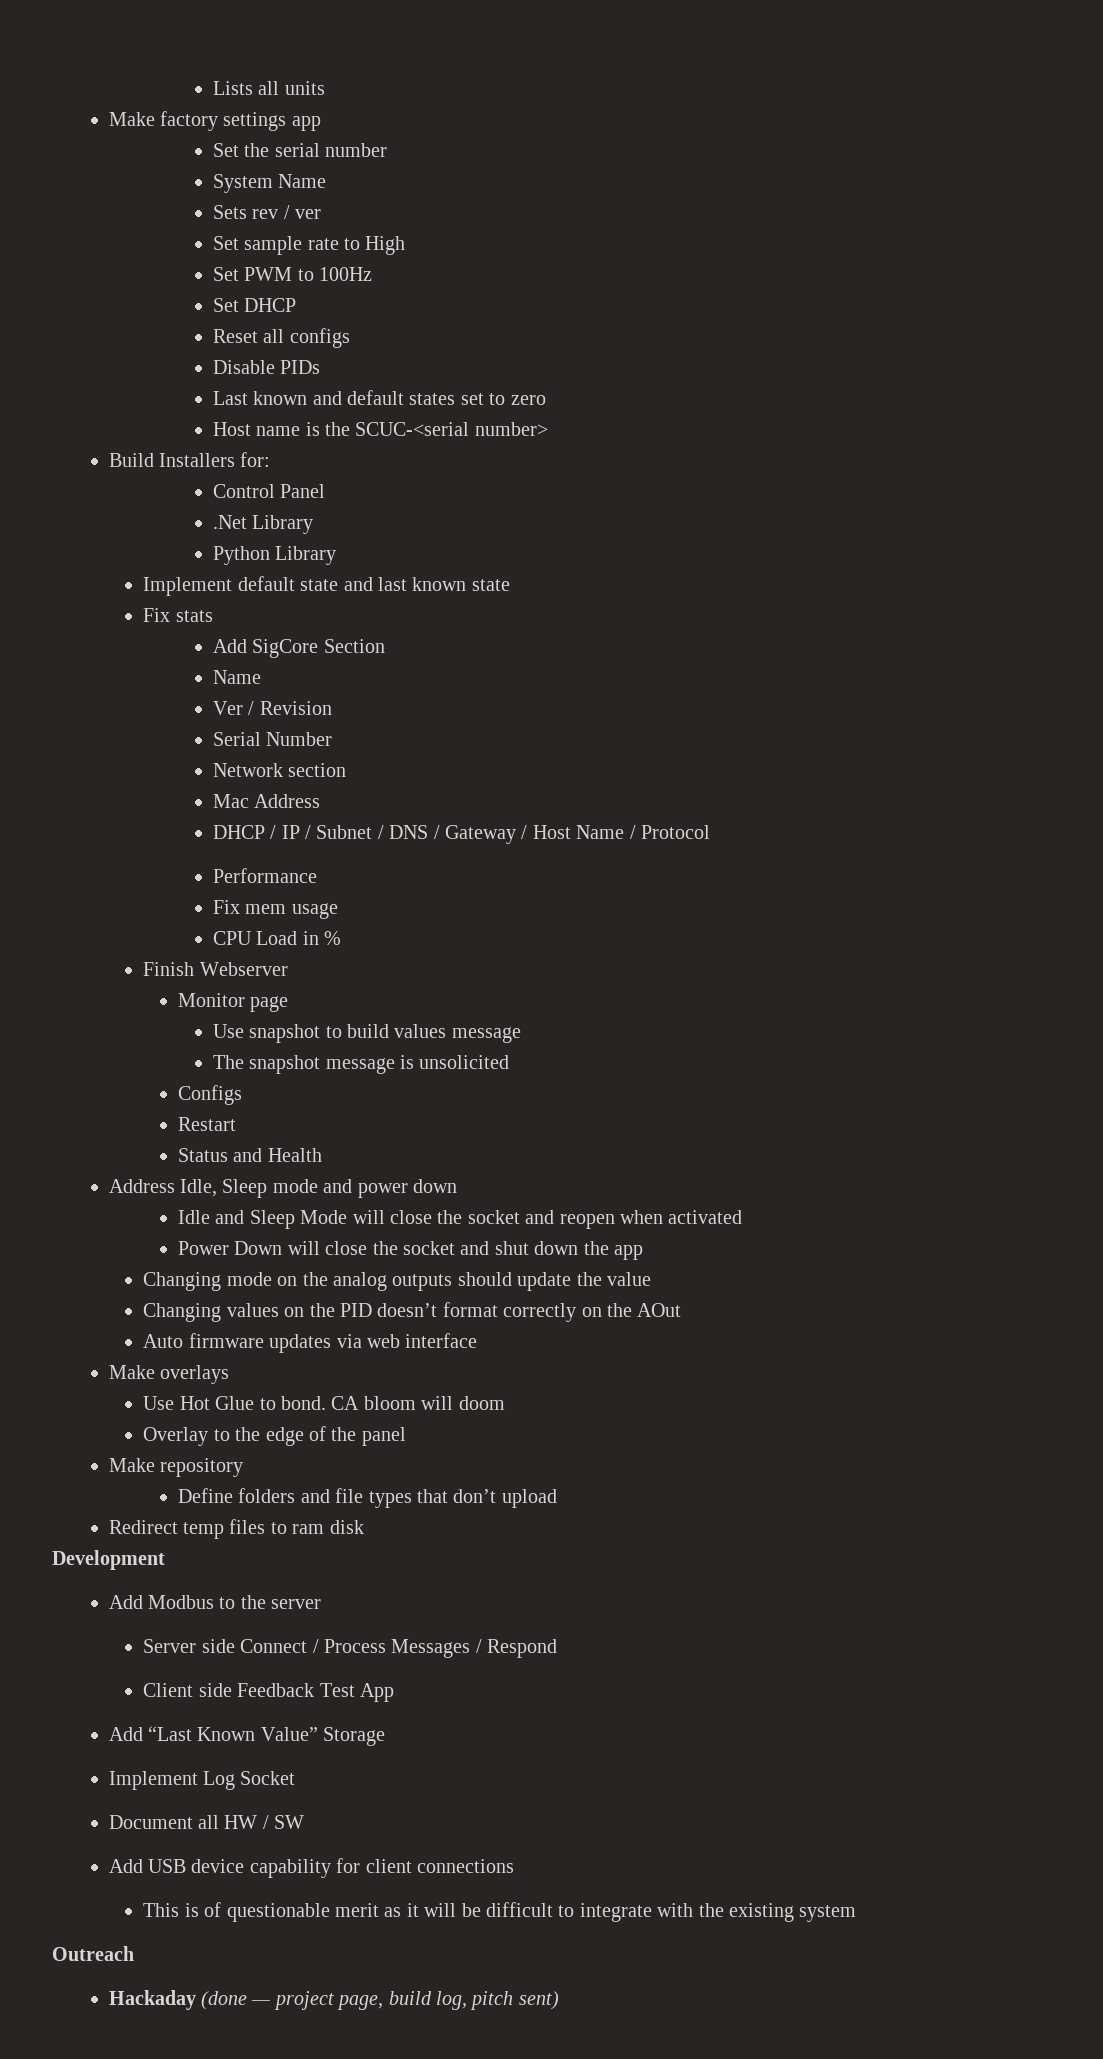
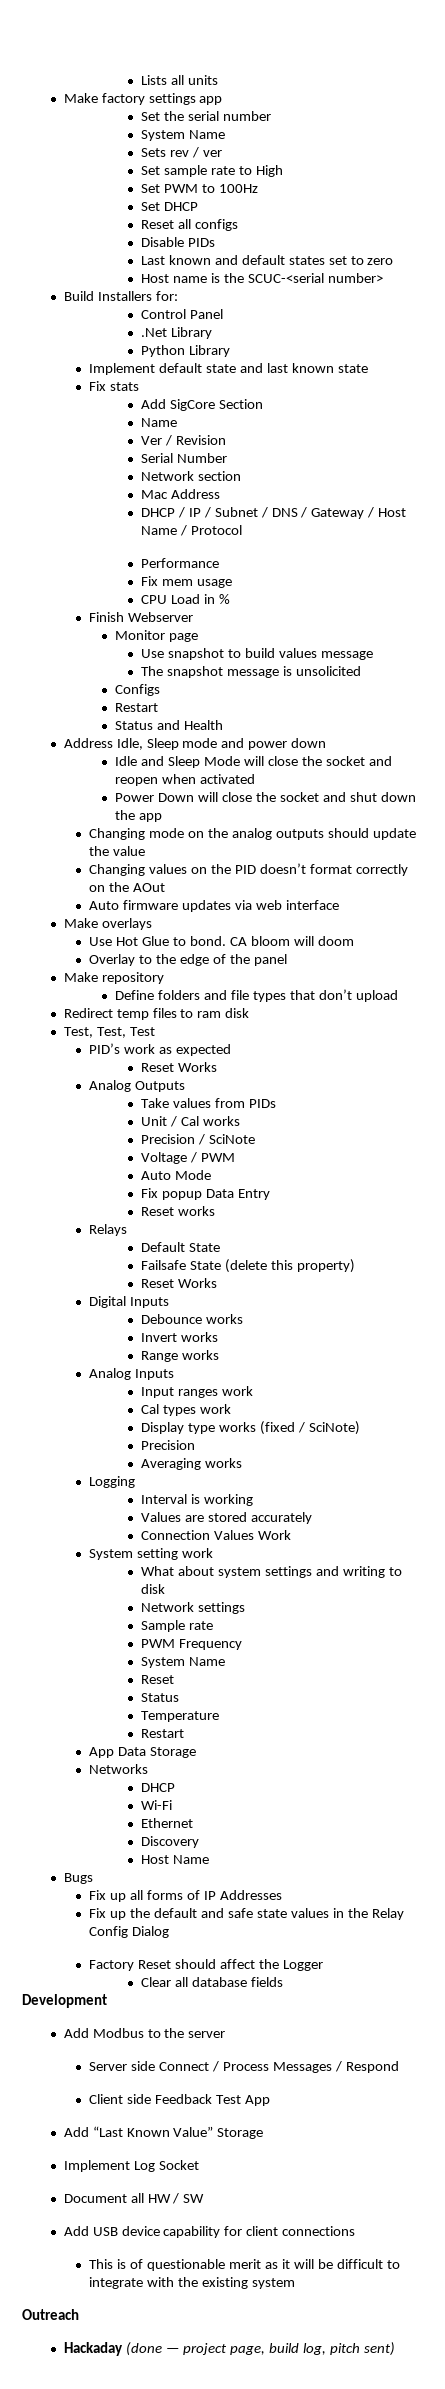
+ Test, Test, Test
+ PID’s work as expected
+ Reset Works
+ Analog Outputs
+ Take values from PIDs
+ Unit / Cal works
+ Precision / SciNote
+ Voltage / PWM
+ Auto Mode
+ Fix popup Data Entry
+ Reset works
+ Relays
+ Default State
+ Failsafe State (delete this property)
+ Reset Works
+ Digital Inputs
+ Debounce works
+ Invert works
+ Range works
+ Analog Inputs
+ Input ranges work
+ Cal types work
+ Display type works (fixed / SciNote)
+ Precision
+ Averaging works
+ Logging
+ Interval is working
+ Values are stored accurately
+ Connection Values Work
+ System setting work
+ What about system settings and writing to disk
+ Network settings
+ Sample rate
+ PWM Frequency
+ System Name
+ Reset
+ Status
+ Temperature
+ Restart
+ App Data Storage
+ Networks
+ DHCP
+ Wi-Fi
+ Ethernet
+ Discovery
+ Host Name
+ Bugs
+ Fix up all forms of IP Addresses
+ Fix up the default and safe state values in the Relay Config Dialog
+ Factory Reset should affect the Logger
+ Clear all database fields

